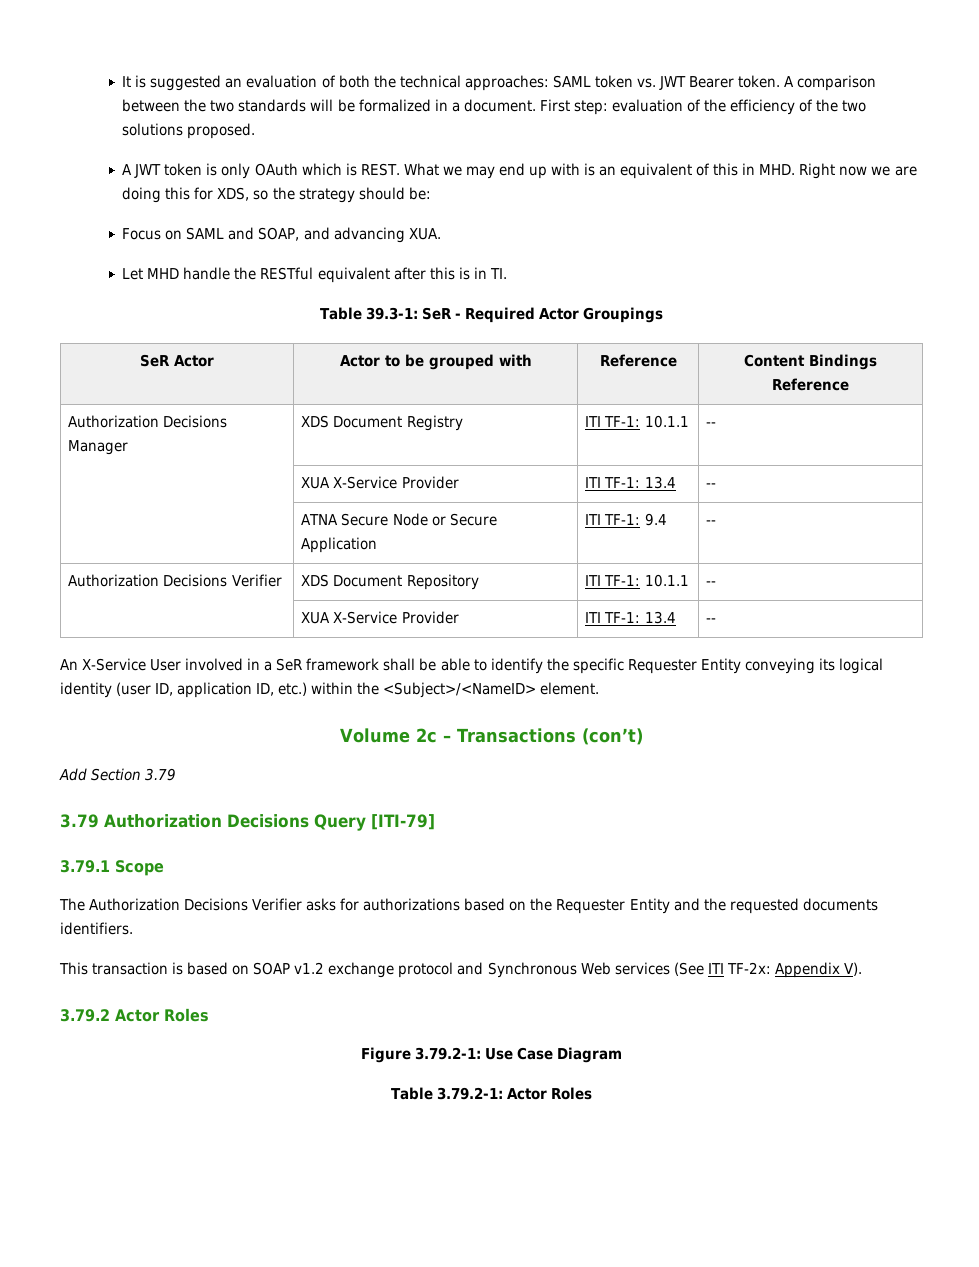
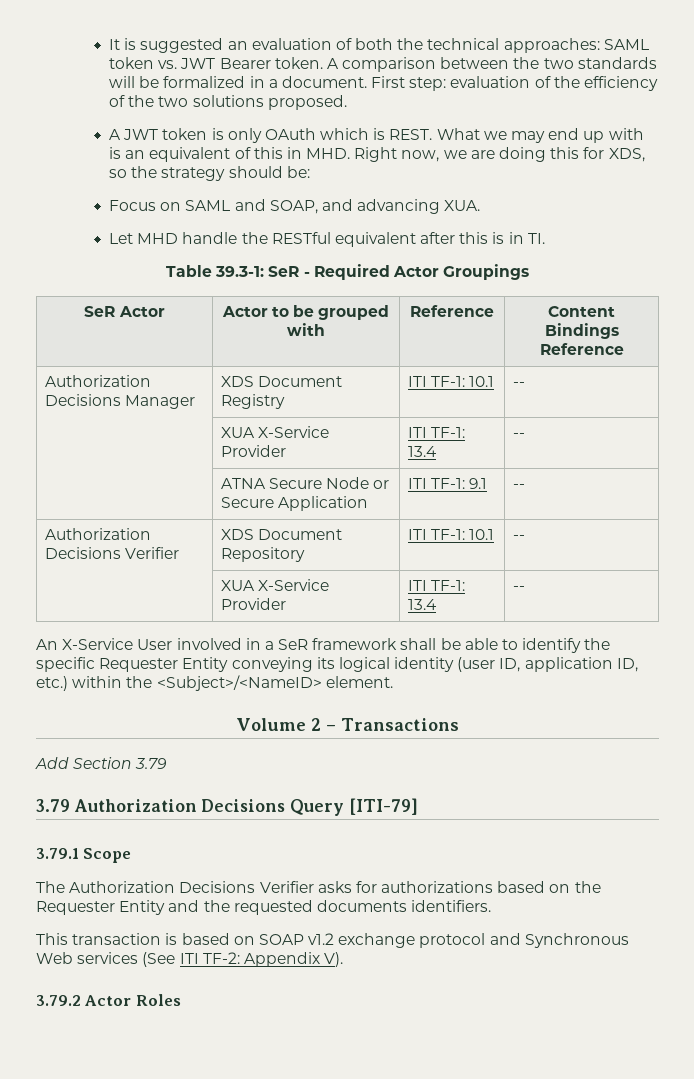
- What we may end up with is an equivalent of this in MHD. Right now we are doing this for XDS, so the strategy should be:
+ What we may end up with is an equivalent of this in MHD. Right now, we are doing this for XDS, so the strategy should be:
- Authorization Decisions Manager | XDS Document Registry | ITI TF-1: 10.1.1 | --
+ Authorization Decisions Manager | XDS Document Registry | ITI TF-1: 10.1 | --
- | ATNA Secure Node or Secure Application | ITI TF-1: 9.4 | --
+ | ATNA Secure Node or Secure Application | ITI TF-1: 9.1 | --
- Authorization Decisions Verifier | XDS Document Repository | ITI TF-1: 10.1.1 | --
+ Authorization Decisions Verifier | XDS Document Repository | ITI TF-1: 10.1 | --
- Volume 2c – Transactions (con’t)
+ Volume 2 – Transactions
- This transaction is based on SOAP v1.2 exchange protocol and Synchronous Web services (See ITI TF-2x: Appendix V).
+ This transaction is based on SOAP v1.2 exchange protocol and Synchronous Web services (See ITI TF-2: Appendix V).
- Figure 3.79.2-1: Use Case Diagram
- Table 3.79.2-1: Actor Roles

